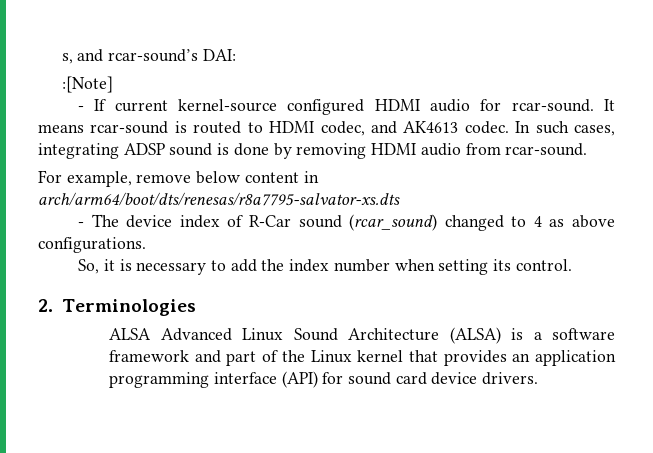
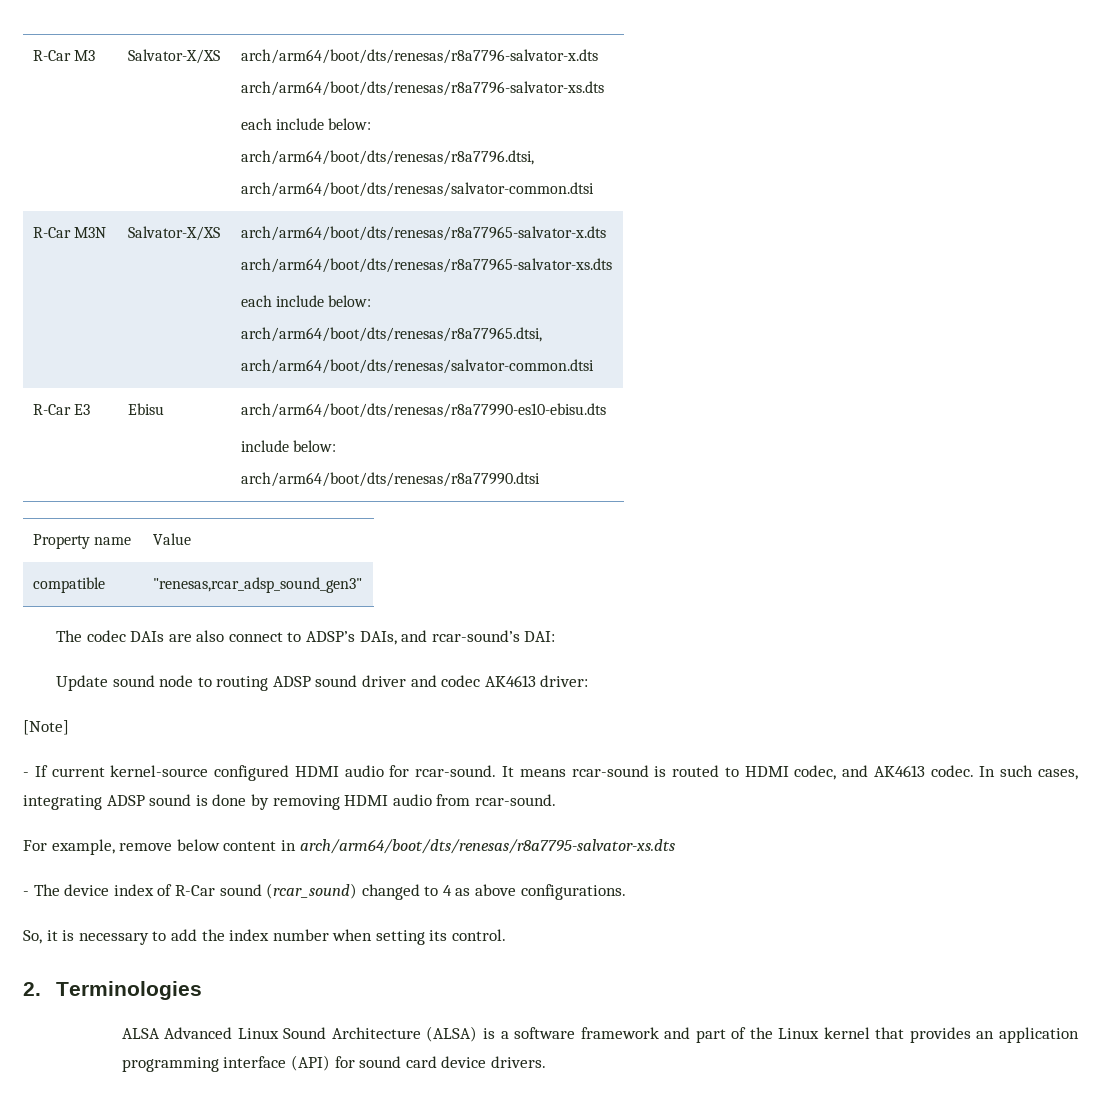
- s, and rcar-sound’s DAI:
- :[Note]
+ R-Car M3 | Salvator-X/XS | arch/arm64/boot/dts/renesas/r8a7796-salvator-x.dts
+ arch/arm64/boot/dts/renesas/r8a7796-salvator-xs.dts
+ each include below:
+ arch/arm64/boot/dts/renesas/r8a7796.dtsi,
+ arch/arm64/boot/dts/renesas/salvator-common.dtsi
+ R-Car M3N | Salvator-X/XS | arch/arm64/boot/dts/renesas/r8a77965-salvator-x.dts
+ arch/arm64/boot/dts/renesas/r8a77965-salvator-xs.dts
+ each include below:
+ arch/arm64/boot/dts/renesas/r8a77965.dtsi,
+ arch/arm64/boot/dts/renesas/salvator-common.dtsi
+ R-Car E3 | Ebisu | arch/arm64/boot/dts/renesas/r8a77990-es10-ebisu.dts
+ include below:
+ arch/arm64/boot/dts/renesas/r8a77990.dtsi
+ Property name | Value
+ compatible | "renesas,rcar_adsp_sound_gen3"
+ The codec DAIs are also connect to ADSP’s DAIs, and rcar-sound’s DAI:
+ Update sound node to routing ADSP sound driver and codec AK4613 driver:
+ [Note]

